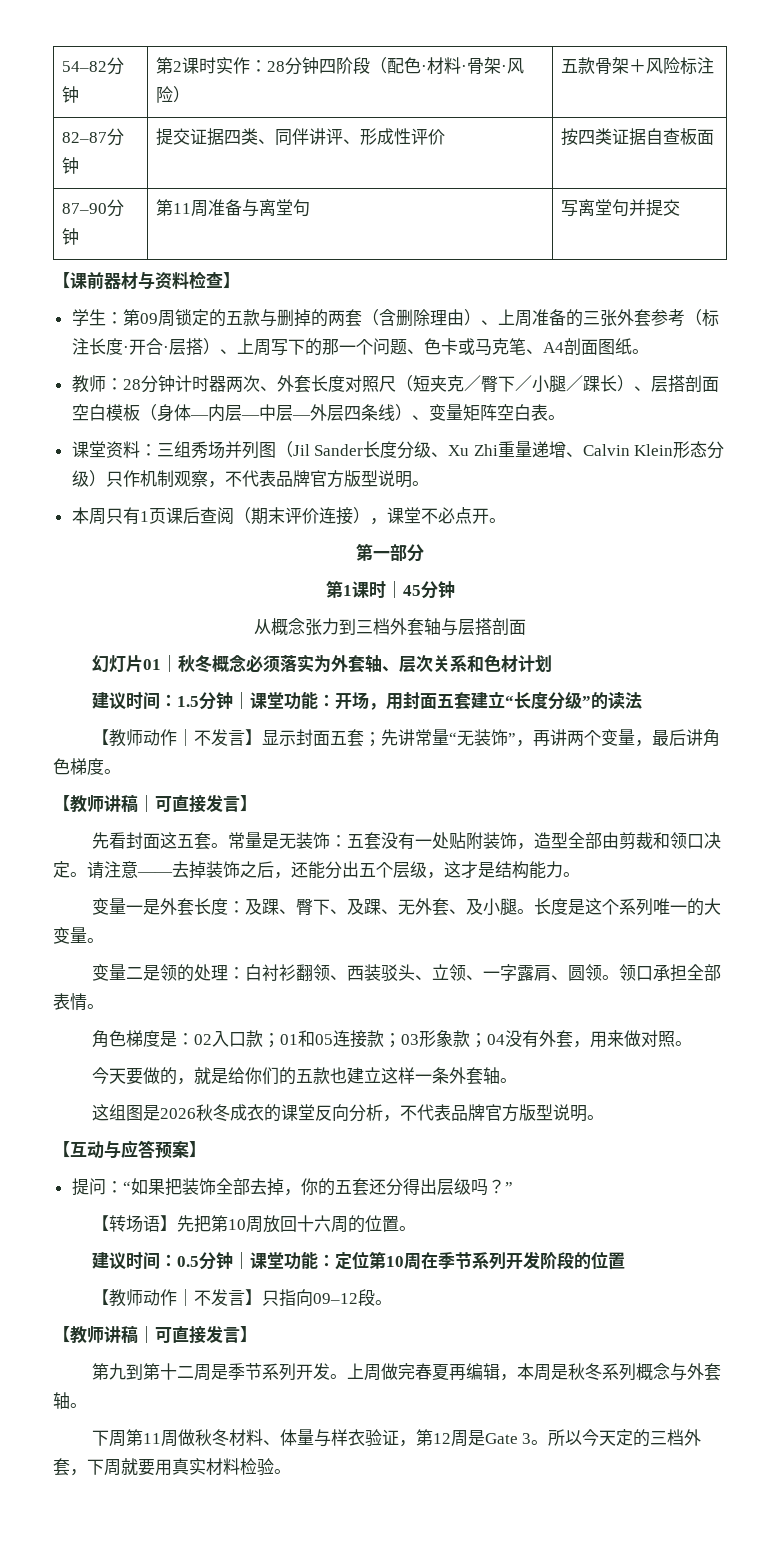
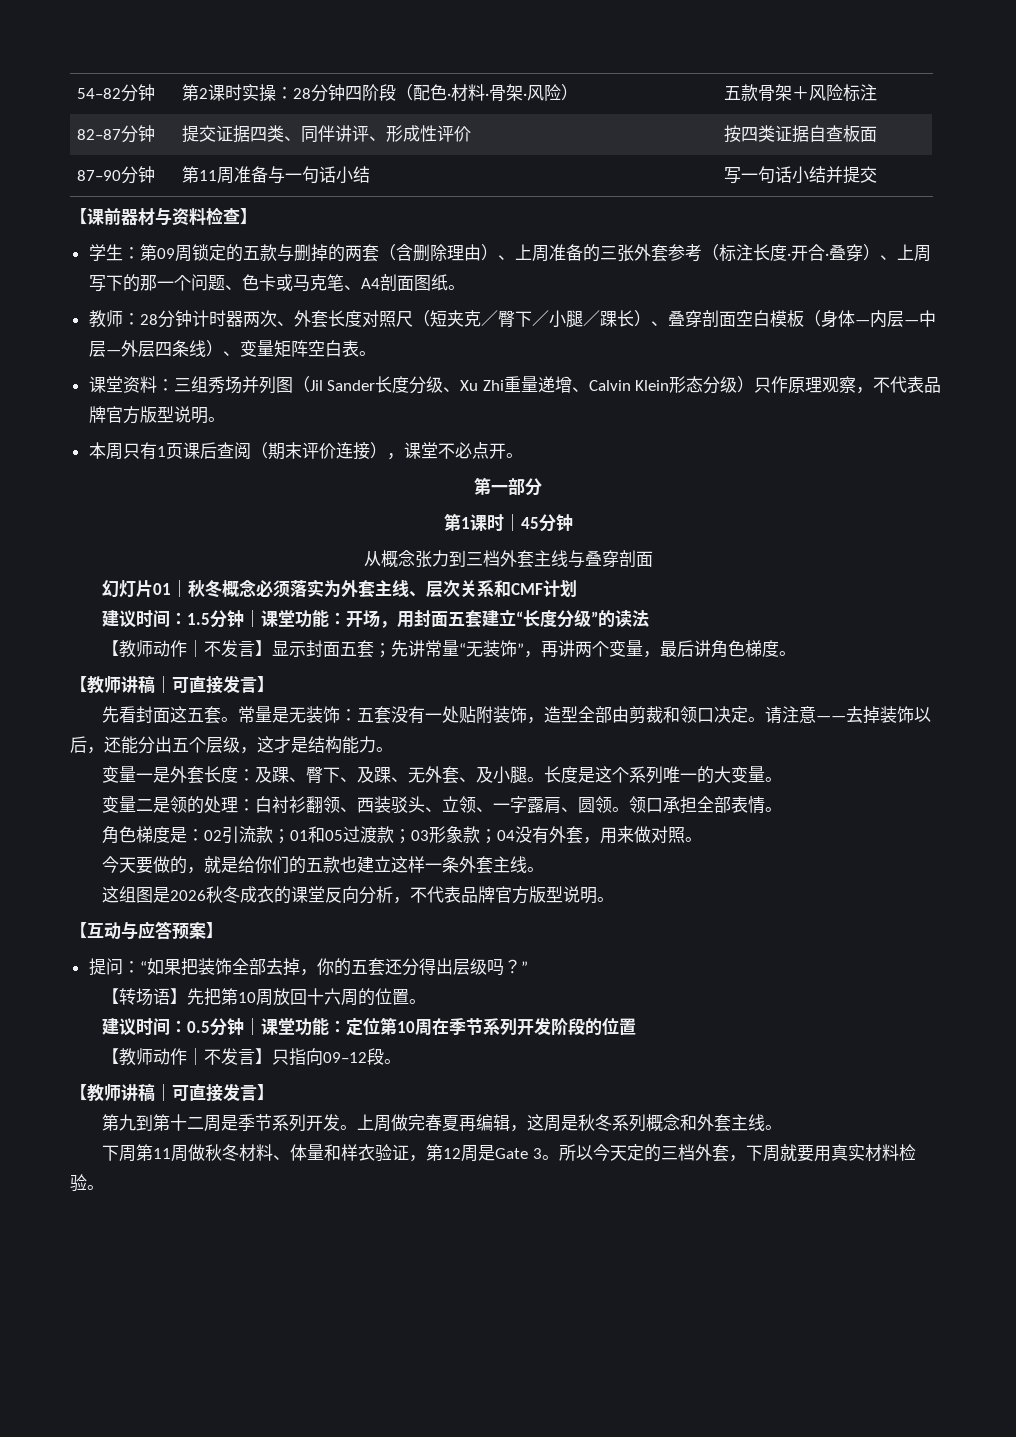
- 54–82分钟 | 第2课时实作：28分钟四阶段（配色·材料·骨架·风险） | 五款骨架＋风险标注
+ 54–82分钟 | 第2课时实操：28分钟四阶段（配色·材料·骨架·风险） | 五款骨架＋风险标注
- 87–90分钟 | 第11周准备与离堂句 | 写离堂句并提交
+ 87–90分钟 | 第11周准备与一句话小结 | 写一句话小结并提交
- 学生：第09周锁定的五款与删掉的两套（含删除理由）、上周准备的三张外套参考（标注长度·开合·层搭）、上周写下的那一个问题、色卡或马克笔、A4剖面图纸。
+ 学生：第09周锁定的五款与删掉的两套（含删除理由）、上周准备的三张外套参考（标注长度·开合·叠穿）、上周写下的那一个问题、色卡或马克笔、A4剖面图纸。
- 教师：28分钟计时器两次、外套长度对照尺（短夹克／臀下／小腿／踝长）、层搭剖面空白模板（身体—内层—中层—外层四条线）、变量矩阵空白表。
+ 教师：28分钟计时器两次、外套长度对照尺（短夹克／臀下／小腿／踝长）、叠穿剖面空白模板（身体—内层—中层—外层四条线）、变量矩阵空白表。
- 课堂资料：三组秀场并列图（Jil Sander长度分级、Xu Zhi重量递增、Calvin Klein形态分级）只作机制观察，不代表品牌官方版型说明。
+ 课堂资料：三组秀场并列图（Jil Sander长度分级、Xu Zhi重量递增、Calvin Klein形态分级）只作原理观察，不代表品牌官方版型说明。
- 从概念张力到三档外套轴与层搭剖面
+ 从概念张力到三档外套主线与叠穿剖面
- 幻灯片01｜秋冬概念必须落实为外套轴、层次关系和色材计划
+ 幻灯片01｜秋冬概念必须落实为外套主线、层次关系和CMF计划
- 请注意——去掉装饰之后，还能分出五个层级，这才是结构能力。
+ 请注意——去掉装饰以后，还能分出五个层级，这才是结构能力。
- 角色梯度是：02入口款；01和05连接款；03形象款；04没有外套，用来做对照。
+ 角色梯度是：02引流款；01和05过渡款；03形象款；04没有外套，用来做对照。
- 今天要做的，就是给你们的五款也建立这样一条外套轴。
+ 今天要做的，就是给你们的五款也建立这样一条外套主线。
- 上周做完春夏再编辑，本周是秋冬系列概念与外套轴。
+ 上周做完春夏再编辑，这周是秋冬系列概念和外套主线。
- 下周第11周做秋冬材料、体量与样衣验证，第12周是Gate 3。
+ 下周第11周做秋冬材料、体量和样衣验证，第12周是Gate 3。

